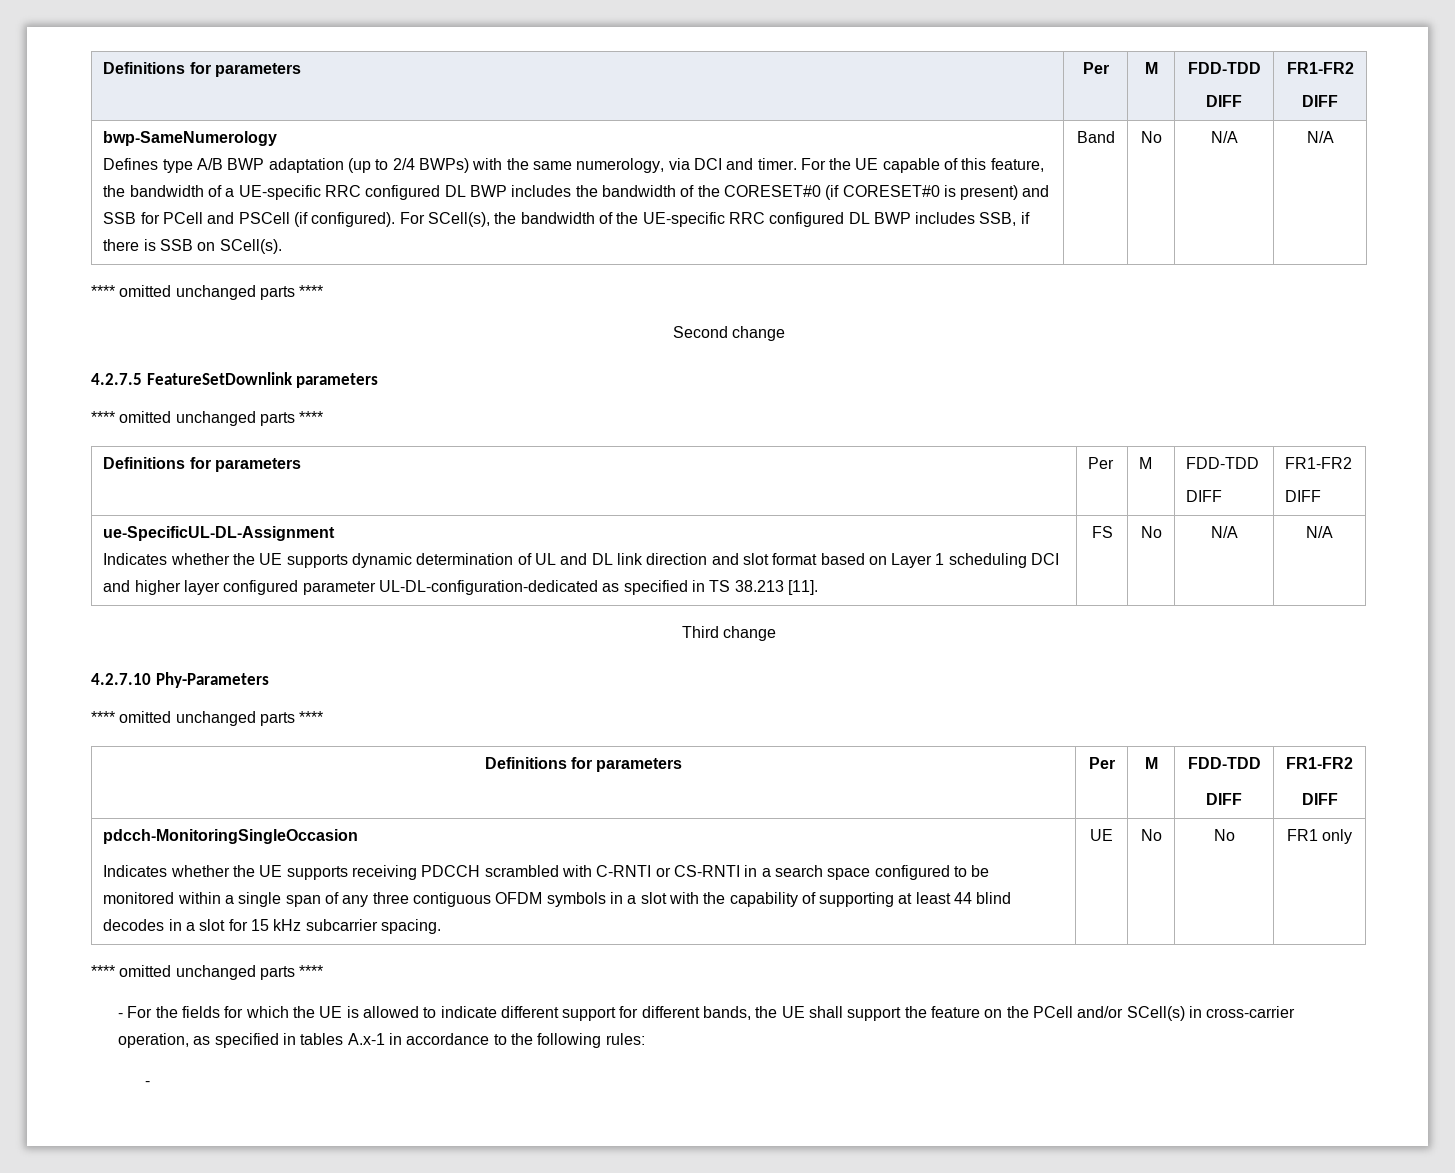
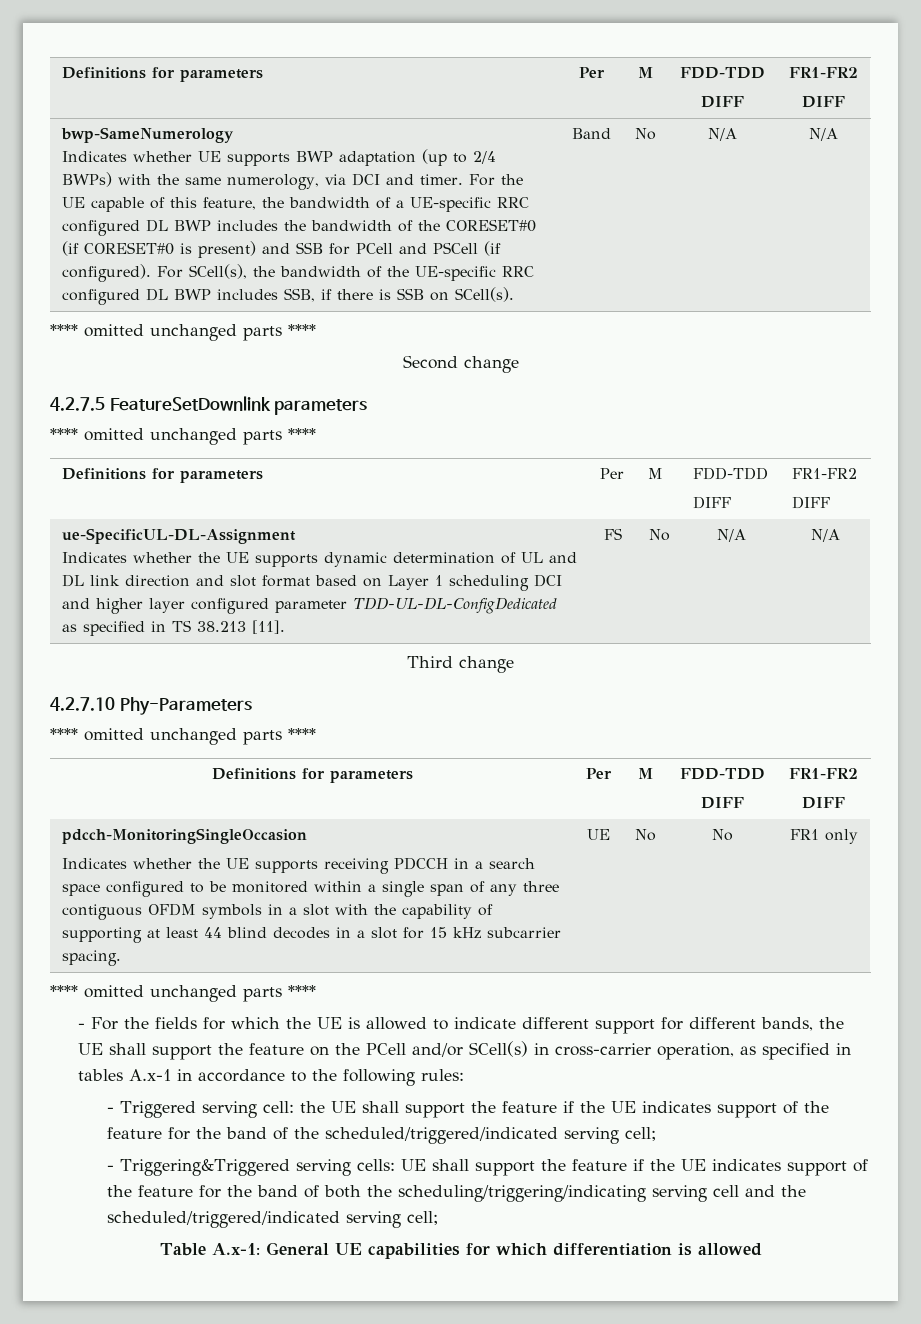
- Defines type A/B BWP adaptation (up to 2/4 BWPs) with the same numerology, via DCI and timer.
+ Indicates whether UE supports BWP adaptation (up to 2/4 BWPs) with the same numerology, via DCI and timer.
  ue-SpecificUL-DL-Assignment
- Indicates whether the UE supports dynamic determination of UL and DL link direction and slot format based on Layer 1 scheduling DCI and higher layer configured parameter UL-DL-configuration-dedicated as specified in TS 38.213 [11]. | FS | No | N/A | N/A
+ Indicates whether the UE supports dynamic determination of UL and DL link direction and slot format based on Layer 1 scheduling DCI and higher layer configured parameter TDD-UL-DL-ConfigDedicated as specified in TS 38.213 [11]. | FS | No | N/A | N/A
- Indicates whether the UE supports receiving PDCCH scrambled with C-RNTI or CS-RNTI in a search space configured to be monitored within a single span of any three contiguous OFDM symbols in a slot with the capability of supporting at least 44 blind decodes in a slot for 15 kHz subcarrier spacing.
+ Indicates whether the UE supports receiving PDCCH in a search space configured to be monitored within a single span of any three contiguous OFDM symbols in a slot with the capability of supporting at least 44 blind decodes in a slot for 15 kHz subcarrier spacing.
  - For the fields for which the UE is allowed to indicate different support for different bands, the UE shall support the feature on the PCell and/or SCell(s) in cross-carrier operation, as specified in tables A.x-1 in accordance to the following rules:
- -
+ - Triggered serving cell: the UE shall support the feature if the UE indicates support of the feature for the band of the scheduled/triggered/indicated serving cell;
+ - Triggering&Triggered serving cells: UE shall support the feature if the UE indicates support of the feature for the band of both the scheduling/triggering/indicating serving cell and the scheduled/triggered/indicated serving cell;
+ Table A.x-1: General UE capabilities for which differentiation is allowed

